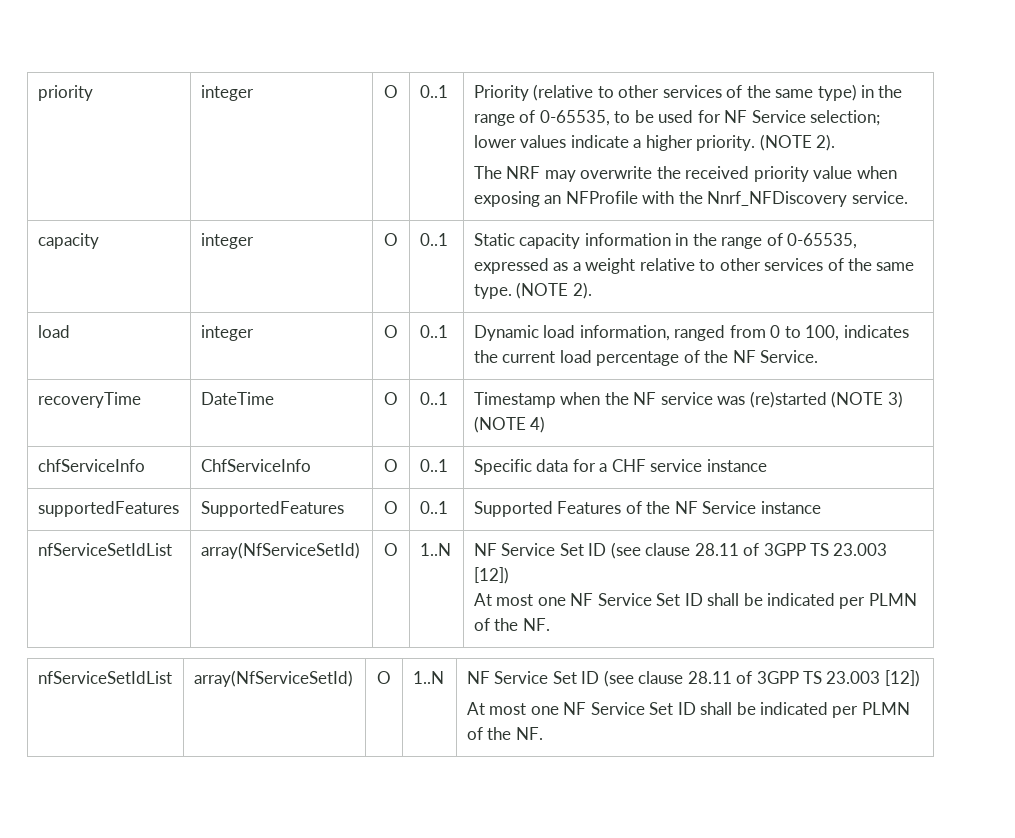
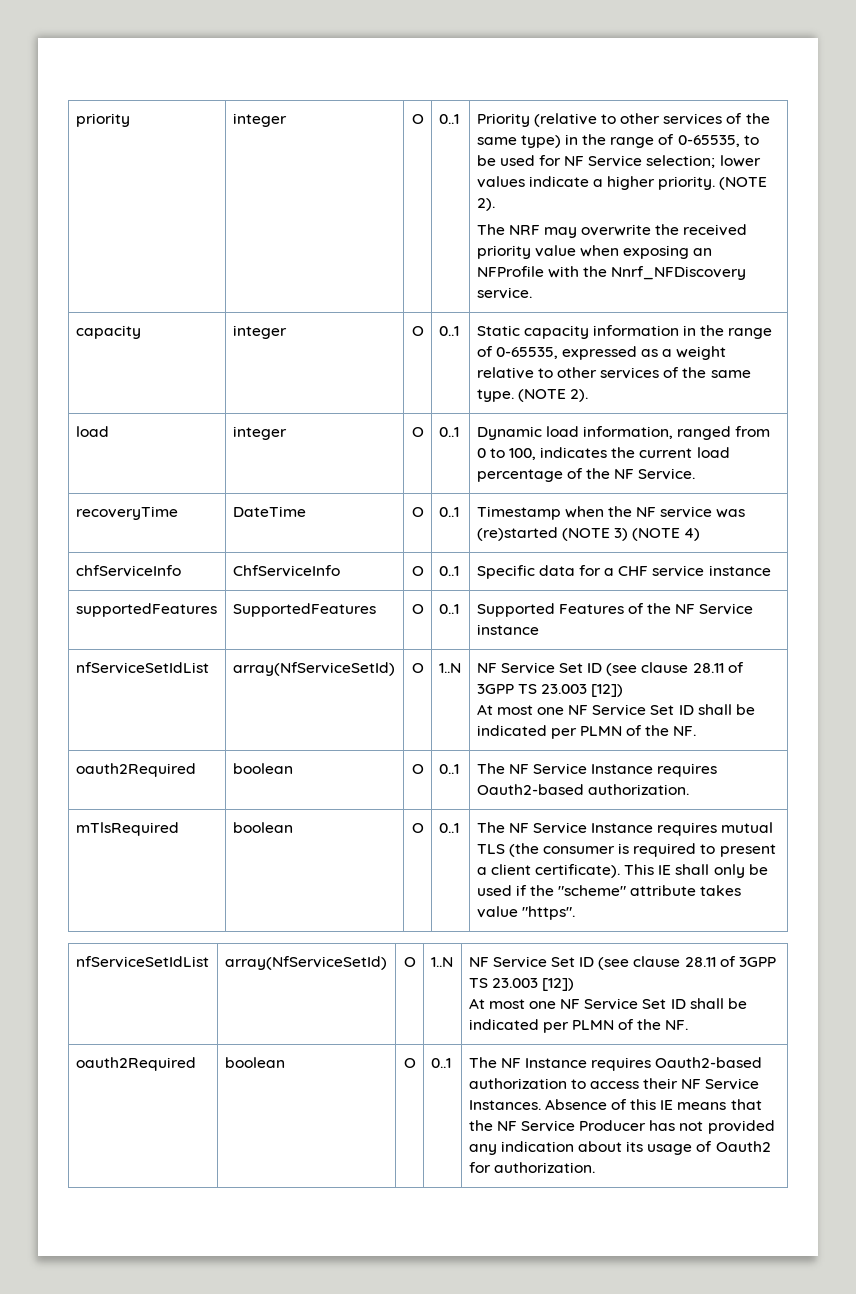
+ oauth2Required | boolean | O | 0..1 | The NF Service Instance requires Oauth2-based authorization.
+ mTlsRequired | boolean | O | 0..1 | The NF Service Instance requires mutual TLS (the consumer is required to present a client certificate). This IE shall only be used if the "scheme" attribute takes value "https".
+ oauth2Required | boolean | O | 0..1 | The NF Instance requires Oauth2-based authorization to access their NF Service Instances. Absence of this IE means that the NF Service Producer has not provided any indication about its usage of Oauth2 for authorization.

